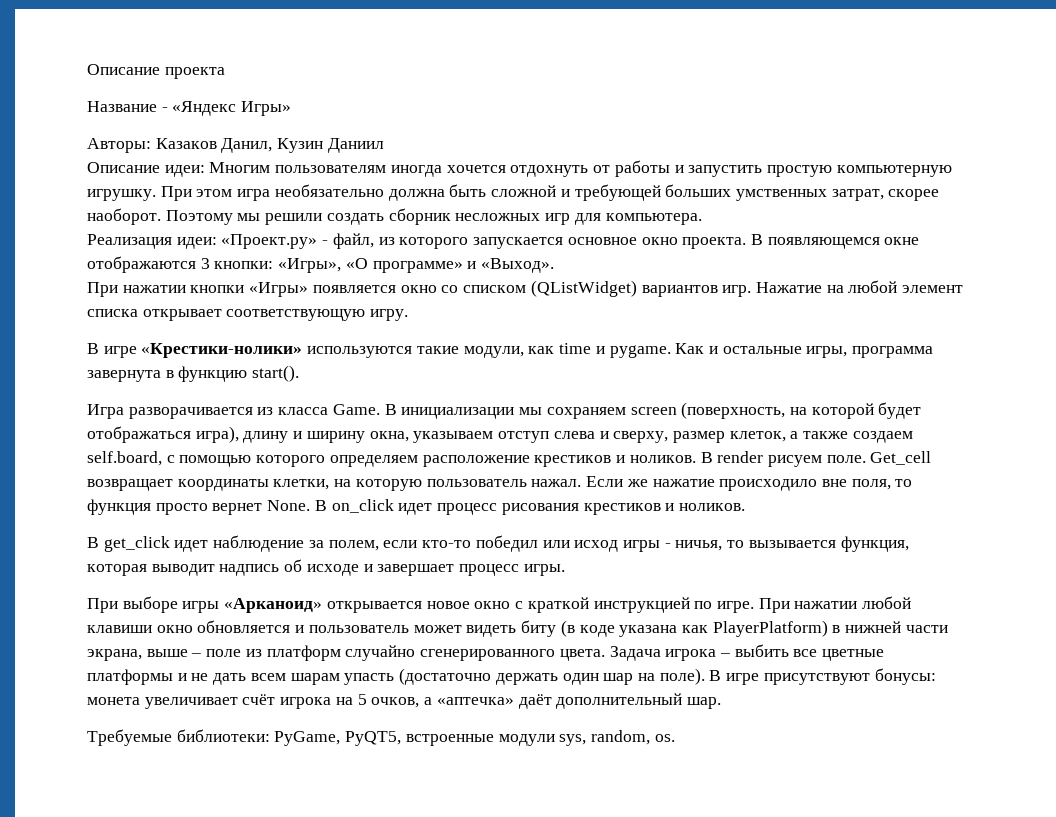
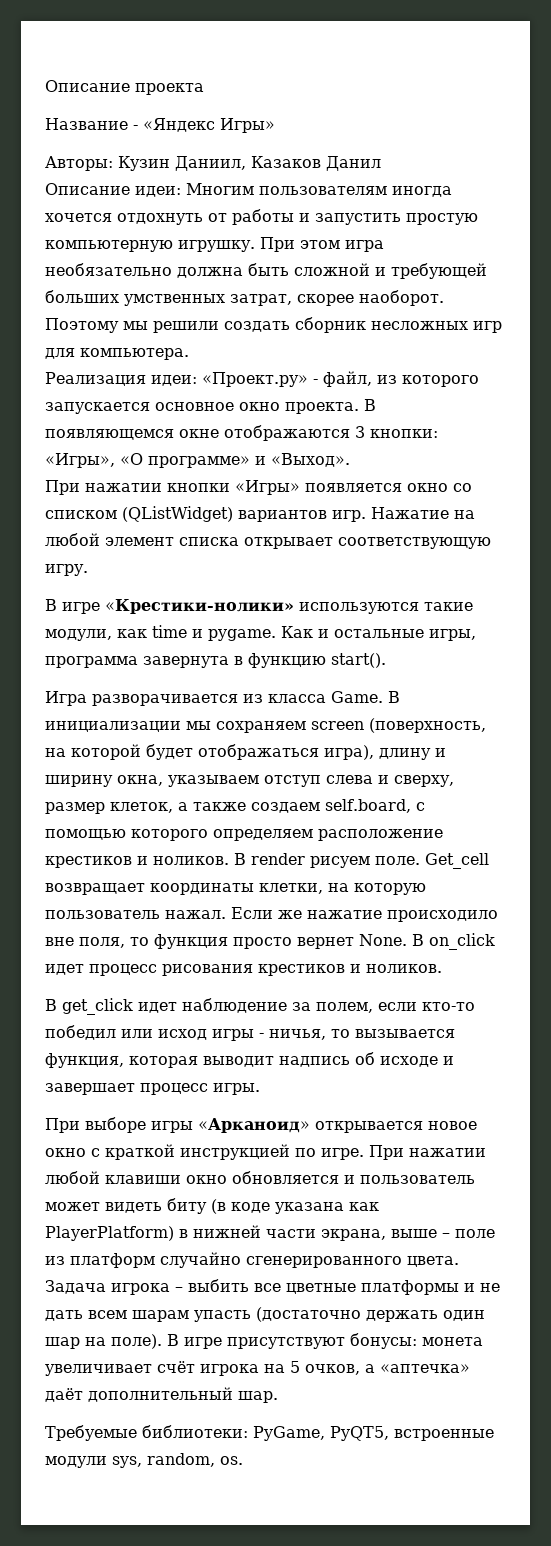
- Авторы: Казаков Данил, Кузин Даниил
+ Авторы: Кузин Даниил, Казаков Данил

